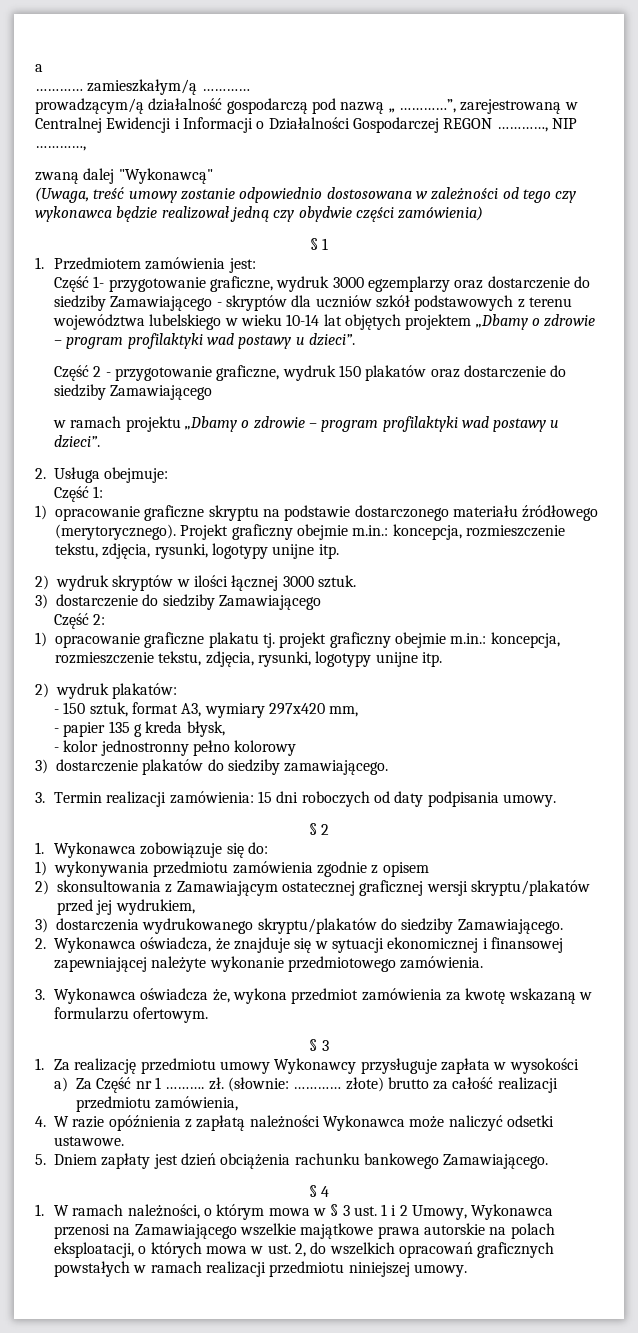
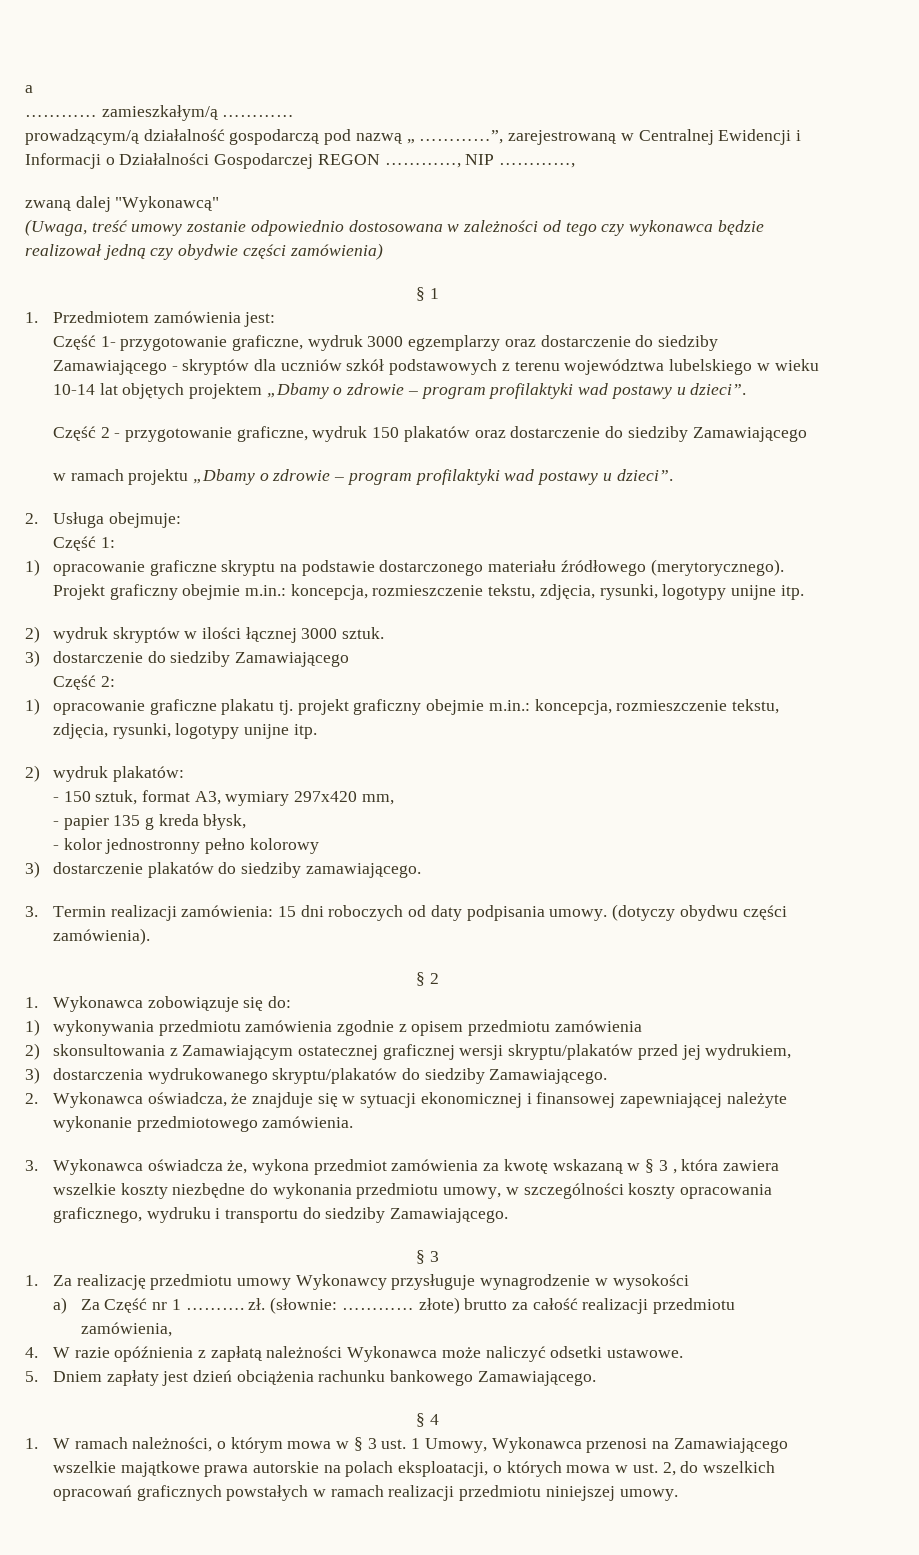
+ (dotyczy obydwu części zamówienia).
- 1) wykonywania przedmiotu zamówienia zgodnie z opisem
+ 1) wykonywania przedmiotu zamówienia zgodnie z opisem przedmiotu zamówienia
- 3. Wykonawca oświadcza że, wykona przedmiot zamówienia za kwotę wskazaną w formularzu ofertowym.
+ 3. Wykonawca oświadcza że, wykona przedmiot zamówienia za kwotę wskazaną w § 3 , która zawiera wszelkie koszty niezbędne do wykonania przedmiotu umowy, w szczególności koszty opracowania graficznego, wydruku i transportu do siedziby Zamawiającego.
- 1. Za realizację przedmiotu umowy Wykonawcy przysługuje zapłata w wysokości
+ 1. Za realizację przedmiotu umowy Wykonawcy przysługuje wynagrodzenie w wysokości
- 1. W ramach należności, o którym mowa w § 3 ust. 1 i 2 Umowy, Wykonawca przenosi na Zamawiającego wszelkie majątkowe prawa autorskie na polach eksploatacji, o których mowa w ust. 2, do wszelkich opracowań graficznych powstałych w ramach realizacji przedmiotu niniejszej umowy.
+ 1. W ramach należności, o którym mowa w § 3 ust. 1 Umowy, Wykonawca przenosi na Zamawiającego wszelkie majątkowe prawa autorskie na polach eksploatacji, o których mowa w ust. 2, do wszelkich opracowań graficznych powstałych w ramach realizacji przedmiotu niniejszej umowy.

